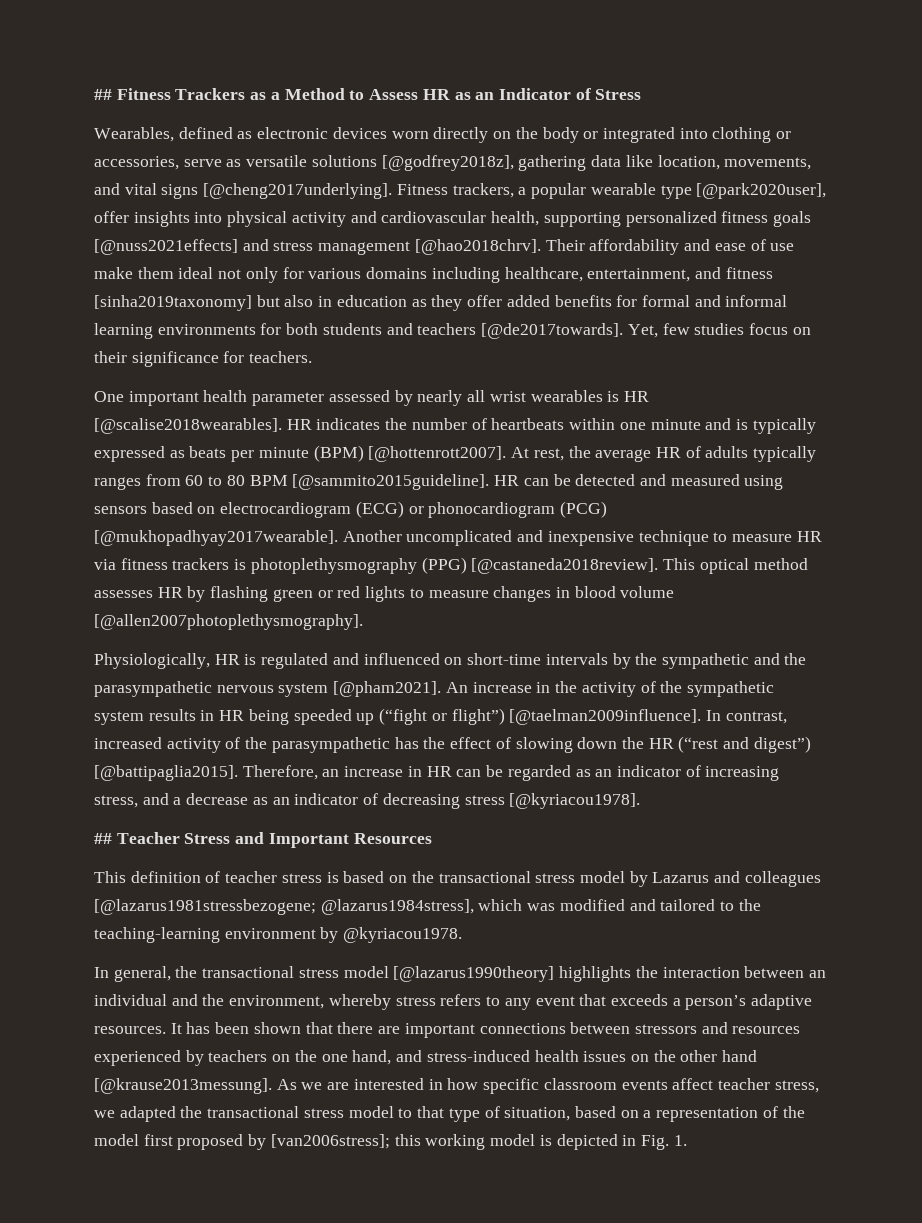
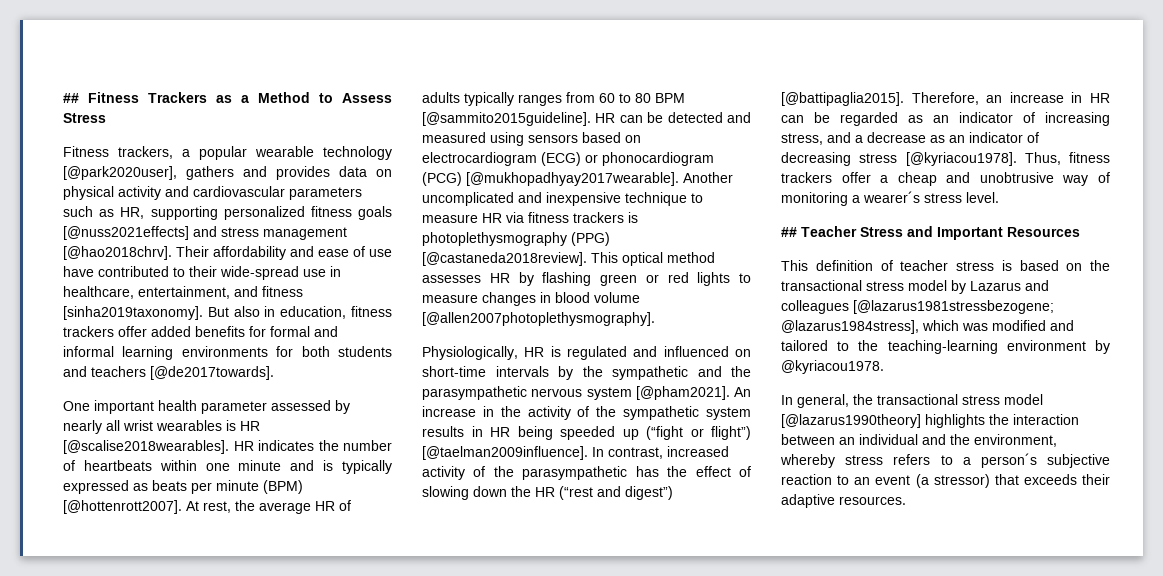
- ## Fitness Trackers as a Method to Assess HR as an Indicator of Stress
- Wearables, defined as electronic devices worn directly on the body or integrated into clothing or accessories, serve as versatile solutions [@godfrey2018z], gathering data like location, movements, and vital signs [@cheng2017underlying]. Fitness trackers, a popular wearable type [@park2020user], offer insights into physical activity and cardiovascular health, supporting personalized fitness goals [@nuss2021effects] and stress management [@hao2018chrv].
+ ## Fitness Trackers as a Method to Assess Stress
+ Fitness trackers, a popular wearable technology [@park2020user], gathers and provides data on physical activity and cardiovascular parameters such as HR, supporting personalized fitness goals [@nuss2021effects] and stress management [@hao2018chrv].
- Their affordability and ease of use make them ideal not only for various domains including healthcare, entertainment, and fitness [sinha2019taxonomy] but also in education as they offer added benefits for formal and informal learning environments for both students and teachers [@de2017towards]. Yet, few studies focus on their significance for teachers.
+ Their affordability and ease of use have contributed to their wide-spread use in healthcare, entertainment, and fitness [sinha2019taxonomy]. But also in education, fitness trackers offer added benefits for formal and informal learning environments for both students and teachers [@de2017towards].
+ Thus, fitness trackers offer a cheap and unobtrusive way of monitoring a wearer´s stress level.
- In general, the transactional stress model [@lazarus1990theory] highlights the interaction between an individual and the environment, whereby stress refers to any event that exceeds a person’s adaptive resources. It has been shown that there are important connections between stressors and resources experienced by teachers on the one hand, and stress-induced health issues on the other hand [@krause2013messung]. As we are interested in how specific classroom events affect teacher stress, we adapted the transactional stress model to that type of situation, based on a representation of the model first proposed by [van2006stress]; this working model is depicted in Fig. 1.
+ In general, the transactional stress model [@lazarus1990theory] highlights the interaction between an individual and the environment, whereby stress refers to a person´s subjective reaction to an event (a stressor) that exceeds their adaptive resources.

